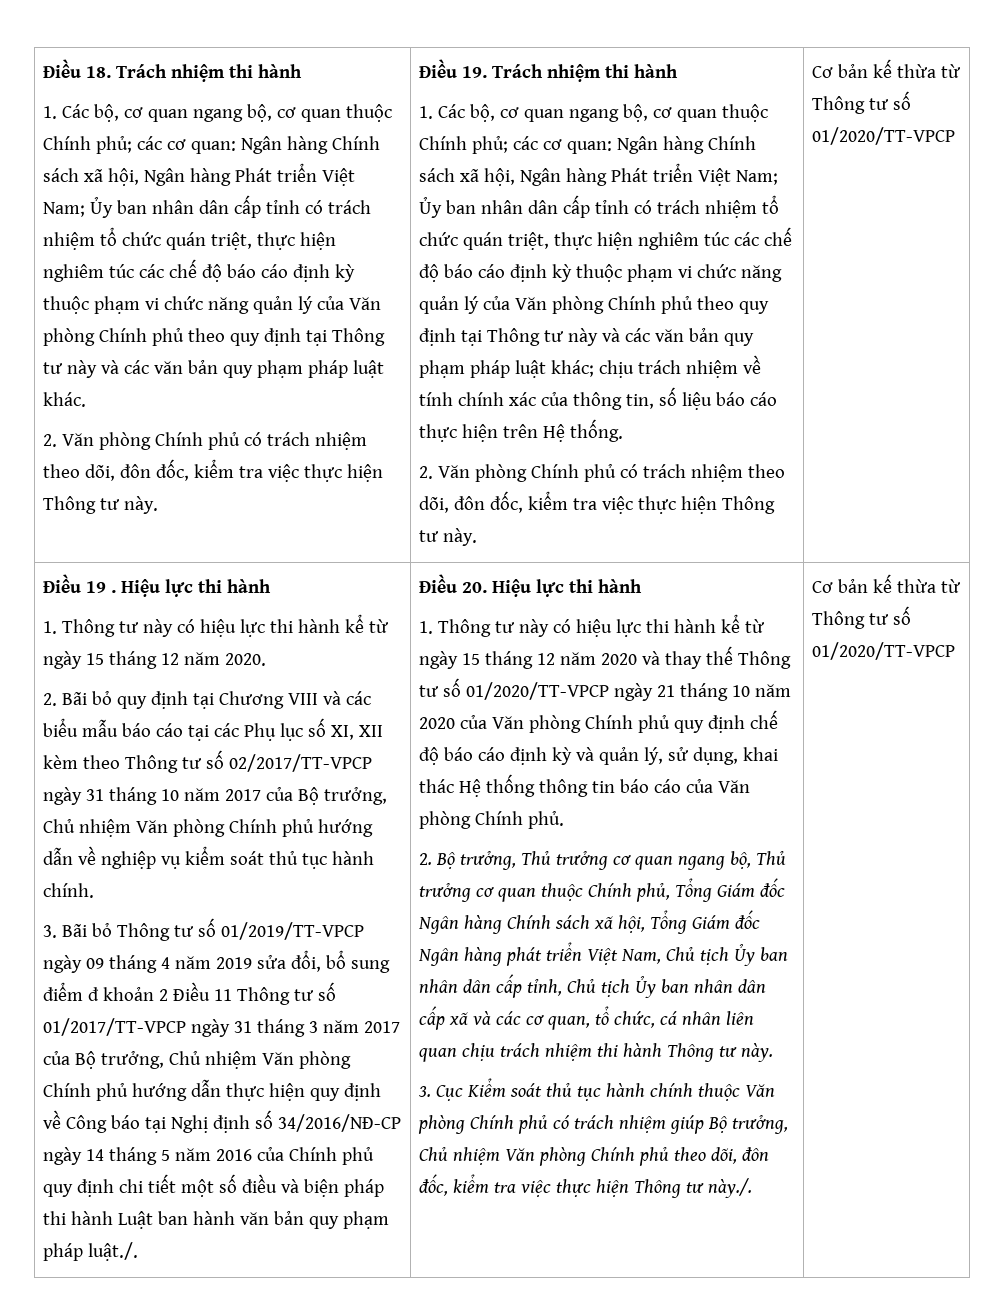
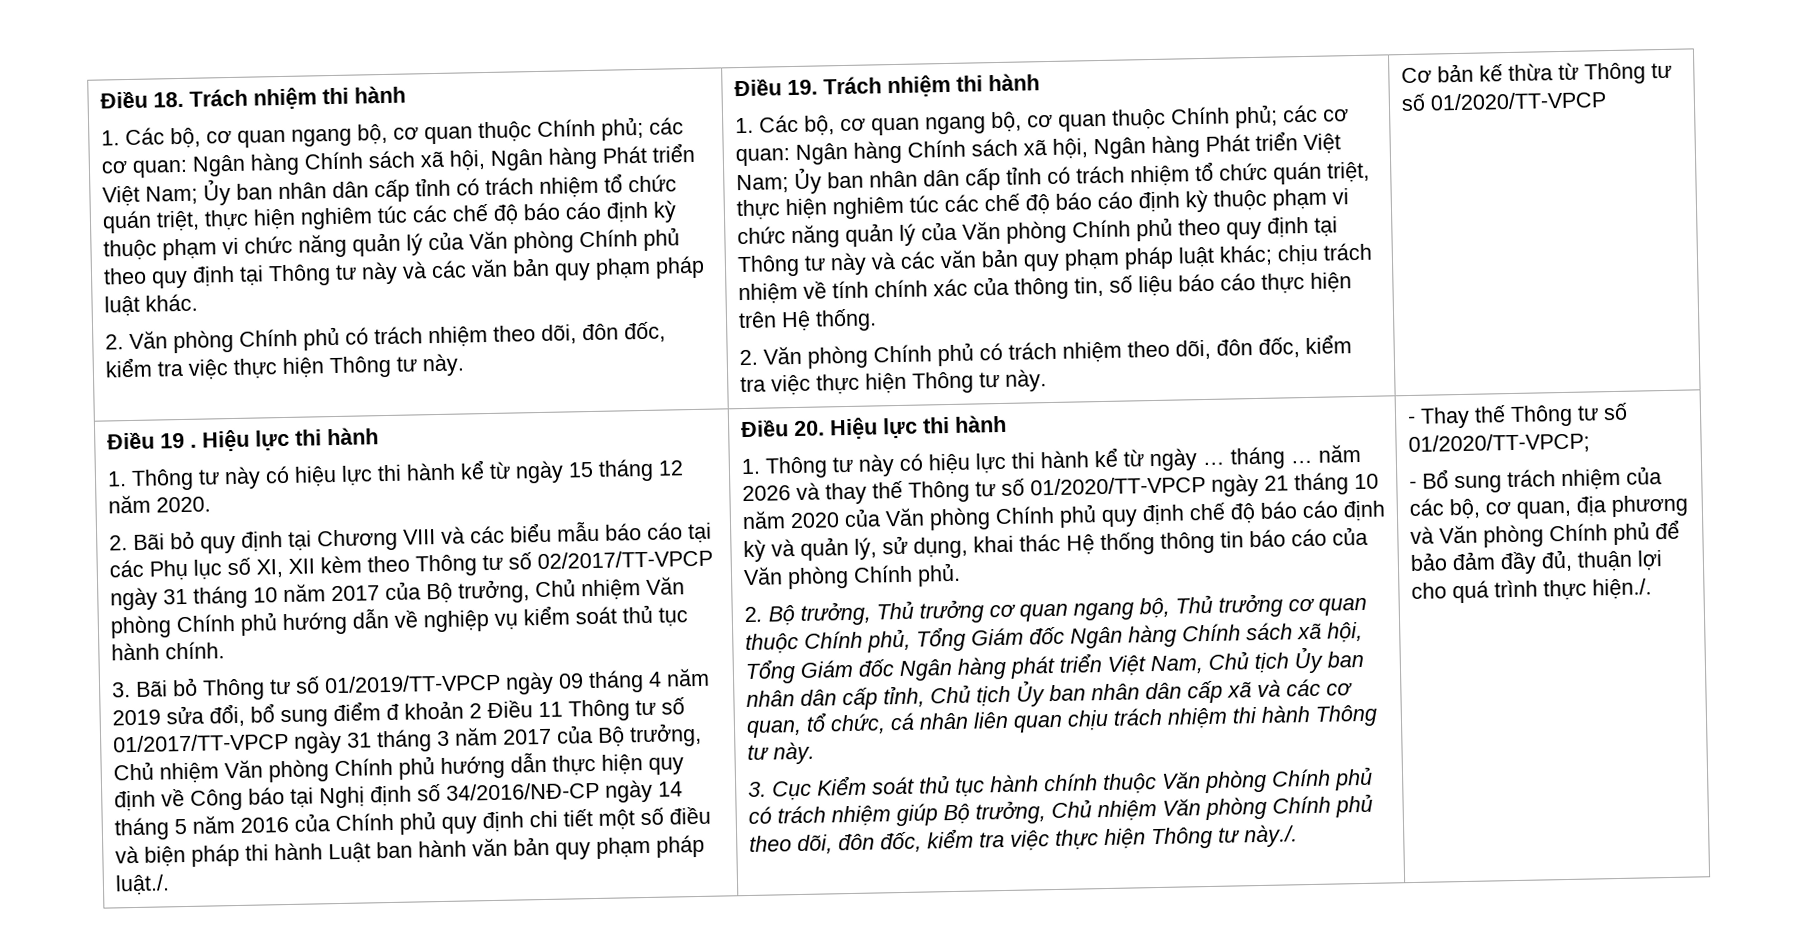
- 1. Thông tư này có hiệu lực thi hành kể từ ngày 15 tháng 12 năm 2020 và thay thế Thông tư số 01/2020/TT-VPCP ngày 21 tháng 10 năm 2020 của Văn phòng Chính phủ quy định chế độ báo cáo định kỳ và quản lý, sử dụng, khai thác Hệ thống thông tin báo cáo của Văn phòng Chính phủ.
+ 1. Thông tư này có hiệu lực thi hành kể từ ngày … tháng … năm 2026 và thay thế Thông tư số 01/2020/TT-VPCP ngày 21 tháng 10 năm 2020 của Văn phòng Chính phủ quy định chế độ báo cáo định kỳ và quản lý, sử dụng, khai thác Hệ thống thông tin báo cáo của Văn phòng Chính phủ.
- 3. Cục Kiểm soát thủ tục hành chính thuộc Văn phòng Chính phủ có trách nhiệm giúp Bộ trưởng, Chủ nhiệm Văn phòng Chính phủ theo dõi, đôn đốc, kiểm tra việc thực hiện Thông tư này./. | Cơ bản kế thừa từ Thông tư số 01/2020/TT-VPCP
+ 3. Cục Kiểm soát thủ tục hành chính thuộc Văn phòng Chính phủ có trách nhiệm giúp Bộ trưởng, Chủ nhiệm Văn phòng Chính phủ theo dõi, đôn đốc, kiểm tra việc thực hiện Thông tư này./. | - Thay thế Thông tư số 01/2020/TT-VPCP;
+ - Bổ sung trách nhiệm của các bộ, cơ quan, địa phương và Văn phòng Chính phủ để bảo đảm đầy đủ, thuận lợi cho quá trình thực hiện./.

